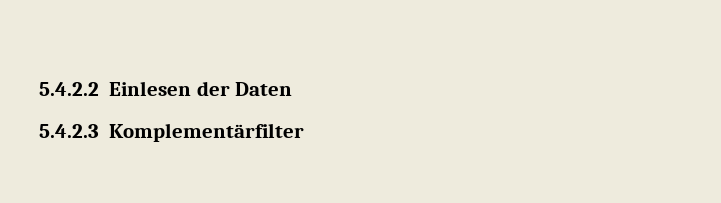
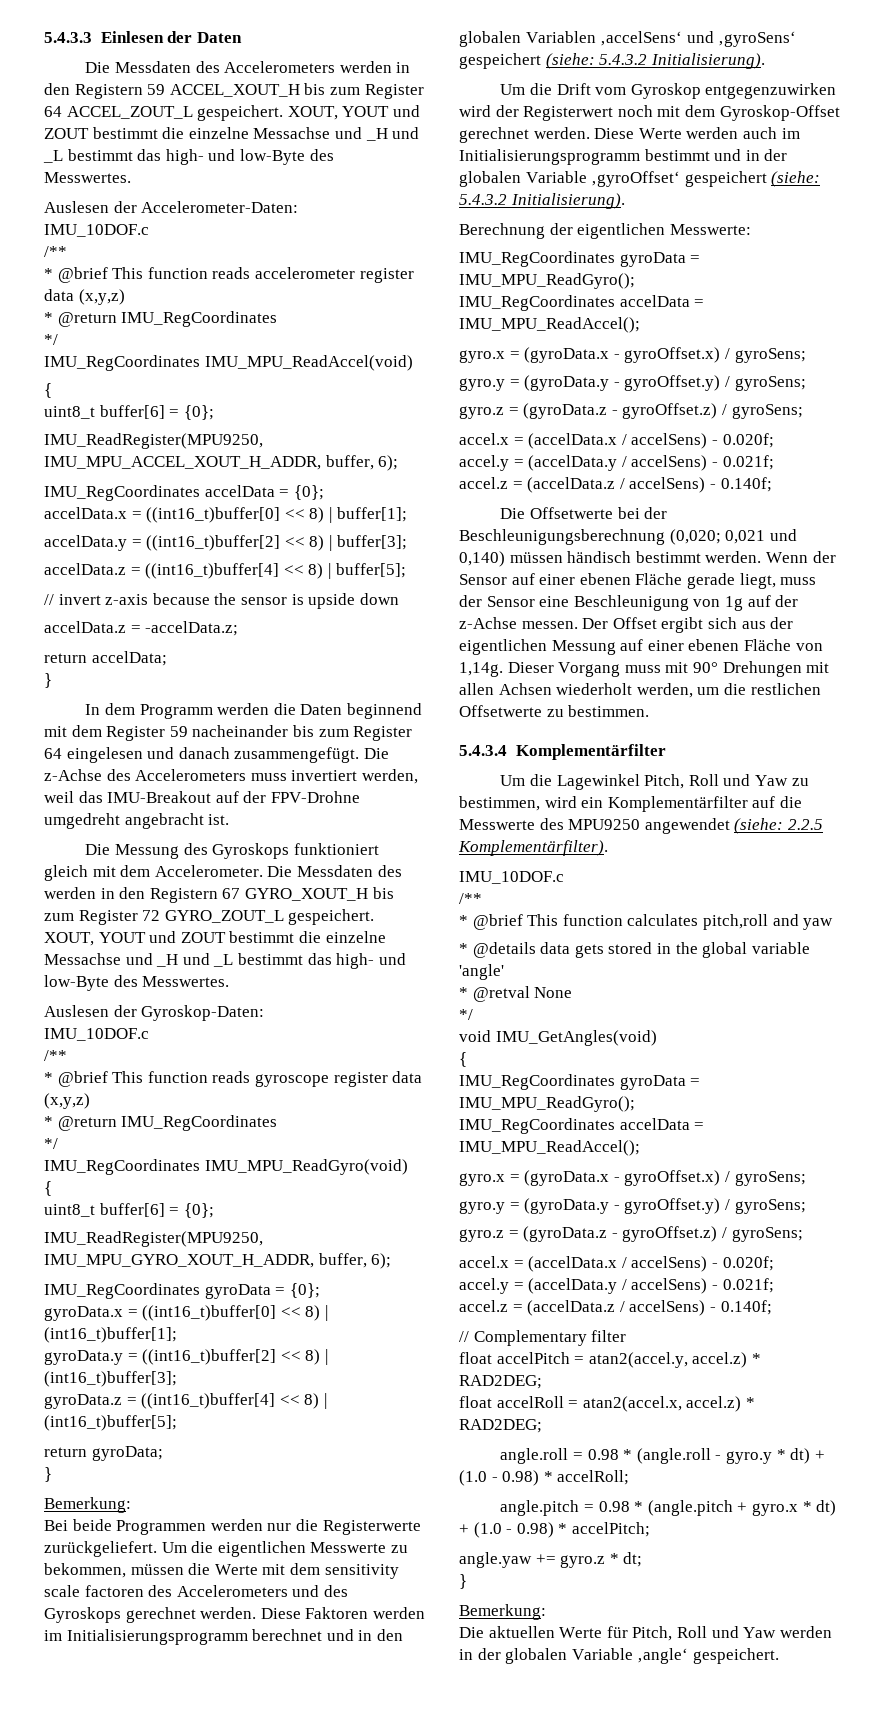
- 5.4.2.2 Einlesen der Daten
+ 5.4.3.3 Einlesen der Daten
- 5.4.2.3 Komplementärfilter
+ Die Messdaten des Accelerometers werden in den Registern 59 ACCEL_XOUT_H bis zum Register 64 ACCEL_ZOUT_L gespeichert. XOUT, YOUT und ZOUT bestimmt die einzelne Messachse und _H und _L bestimmt das high- und low-Byte des Messwertes.
+ Auslesen der Accelerometer-Daten:
+ IMU_10DOF.c
+ /**
+ * @brief This function reads accelerometer register data (x,y,z)
+ * @return IMU_RegCoordinates
+ */
+ IMU_RegCoordinates IMU_MPU_ReadAccel(void)
+ {
+ uint8_t buffer[6] = {0};
+ IMU_ReadRegister(MPU9250, IMU_MPU_ACCEL_XOUT_H_ADDR, buffer, 6);
+ IMU_RegCoordinates accelData = {0};
+ accelData.x = ((int16_t)buffer[0] << 8) | buffer[1];
+ accelData.y = ((int16_t)buffer[2] << 8) | buffer[3];
+ accelData.z = ((int16_t)buffer[4] << 8) | buffer[5];
+ // invert z-axis because the sensor is upside down
+ accelData.z = -accelData.z;
+ return accelData;
+ }
+ In dem Programm werden die Daten beginnend mit dem Register 59 nacheinander bis zum Register 64 eingelesen und danach zusammengefügt. Die z-Achse des Accelerometers muss invertiert werden, weil das IMU-Breakout auf der FPV-Drohne umgedreht angebracht ist.
+ Die Messung des Gyroskops funktioniert gleich mit dem Accelerometer. Die Messdaten des werden in den Registern 67 GYRO_XOUT_H bis zum Register 72 GYRO_ZOUT_L gespeichert. XOUT, YOUT und ZOUT bestimmt die einzelne Messachse und _H und _L bestimmt das high- und low-Byte des Messwertes.
+ Auslesen der Gyroskop-Daten:
+ IMU_10DOF.c
+ /**
+ * @brief This function reads gyroscope register data (x,y,z)
+ * @return IMU_RegCoordinates
+ */
+ IMU_RegCoordinates IMU_MPU_ReadGyro(void)
+ {
+ uint8_t buffer[6] = {0};
+ IMU_ReadRegister(MPU9250, IMU_MPU_GYRO_XOUT_H_ADDR, buffer, 6);
+ IMU_RegCoordinates gyroData = {0};
+ gyroData.x = ((int16_t)buffer[0] << 8) | (int16_t)buffer[1];
+ gyroData.y = ((int16_t)buffer[2] << 8) | (int16_t)buffer[3];
+ gyroData.z = ((int16_t)buffer[4] << 8) | (int16_t)buffer[5];
+ return gyroData;
+ }
+ Bemerkung:
+ Bei beide Programmen werden nur die Registerwerte zurückgeliefert. Um die eigentlichen Messwerte zu bekommen, müssen die Werte mit dem sensitivity scale factoren des Accelerometers und des Gyroskops gerechnet werden. Diese Faktoren werden im Initialisierungsprogramm berechnet und in den globalen Variablen ‚accelSens‘ und ‚gyroSens‘ gespeichert (siehe: 5.4.3.2 Initialisierung).
+ Um die Drift vom Gyroskop entgegenzuwirken wird der Registerwert noch mit dem Gyroskop-Offset gerechnet werden. Diese Werte werden auch im Initialisierungsprogramm bestimmt und in der globalen Variable ‚gyroOffset‘ gespeichert (siehe: 5.4.3.2 Initialisierung).
+ Berechnung der eigentlichen Messwerte:
+ IMU_RegCoordinates gyroData = IMU_MPU_ReadGyro();
+ IMU_RegCoordinates accelData = IMU_MPU_ReadAccel();
+ gyro.x = (gyroData.x - gyroOffset.x) / gyroSens;
+ gyro.y = (gyroData.y - gyroOffset.y) / gyroSens;
+ gyro.z = (gyroData.z - gyroOffset.z) / gyroSens;
+ accel.x = (accelData.x / accelSens) - 0.020f;
+ accel.y = (accelData.y / accelSens) - 0.021f;
+ accel.z = (accelData.z / accelSens) - 0.140f;
+ Die Offsetwerte bei der Beschleunigungsberechnung (0,020; 0,021 und 0,140) müssen händisch bestimmt werden. Wenn der Sensor auf einer ebenen Fläche gerade liegt, muss der Sensor eine Beschleunigung von 1g auf der z-Achse messen. Der Offset ergibt sich aus der eigentlichen Messung auf einer ebenen Fläche von 1,14g. Dieser Vorgang muss mit 90° Drehungen mit allen Achsen wiederholt werden, um die restlichen Offsetwerte zu bestimmen.
+ 5.4.3.4 Komplementärfilter
+ Um die Lagewinkel Pitch, Roll und Yaw zu bestimmen, wird ein Komplementärfilter auf die Messwerte des MPU9250 angewendet (siehe: 2.2.5 Komplementärfilter).
+ IMU_10DOF.c
+ /**
+ * @brief This function calculates pitch,roll and yaw
+ * @details data gets stored in the global variable 'angle'
+ * @retval None
+ */
+ void IMU_GetAngles(void)
+ {
+ IMU_RegCoordinates gyroData = IMU_MPU_ReadGyro();
+ IMU_RegCoordinates accelData = IMU_MPU_ReadAccel();
+ gyro.x = (gyroData.x - gyroOffset.x) / gyroSens;
+ gyro.y = (gyroData.y - gyroOffset.y) / gyroSens;
+ gyro.z = (gyroData.z - gyroOffset.z) / gyroSens;
+ accel.x = (accelData.x / accelSens) - 0.020f;
+ accel.y = (accelData.y / accelSens) - 0.021f;
+ accel.z = (accelData.z / accelSens) - 0.140f;
+ // Complementary filter
+ float accelPitch = atan2(accel.y, accel.z) * RAD2DEG;
+ float accelRoll = atan2(accel.x, accel.z) * RAD2DEG;
+ angle.roll = 0.98 * (angle.roll - gyro.y * dt) + (1.0 - 0.98) * accelRoll;
+ angle.pitch = 0.98 * (angle.pitch + gyro.x * dt) + (1.0 - 0.98) * accelPitch;
+ angle.yaw += gyro.z * dt;
+ }
+ Bemerkung:
+ Die aktuellen Werte für Pitch, Roll und Yaw werden in der globalen Variable ‚angle‘ gespeichert.

